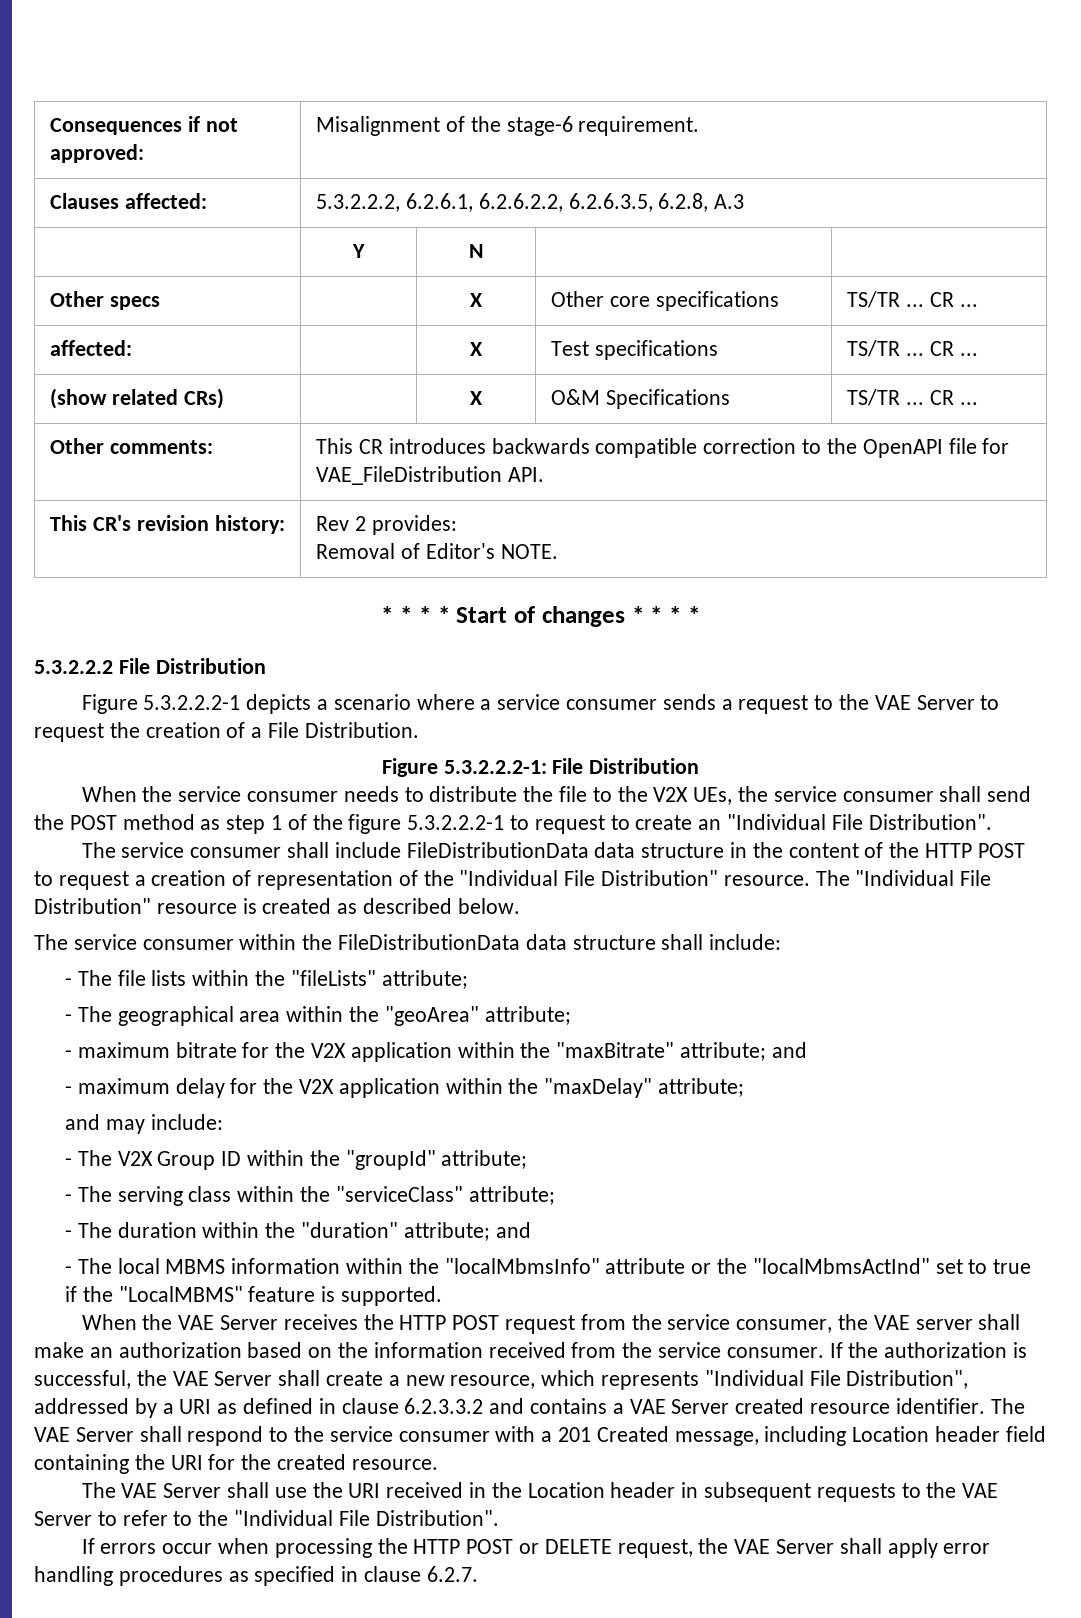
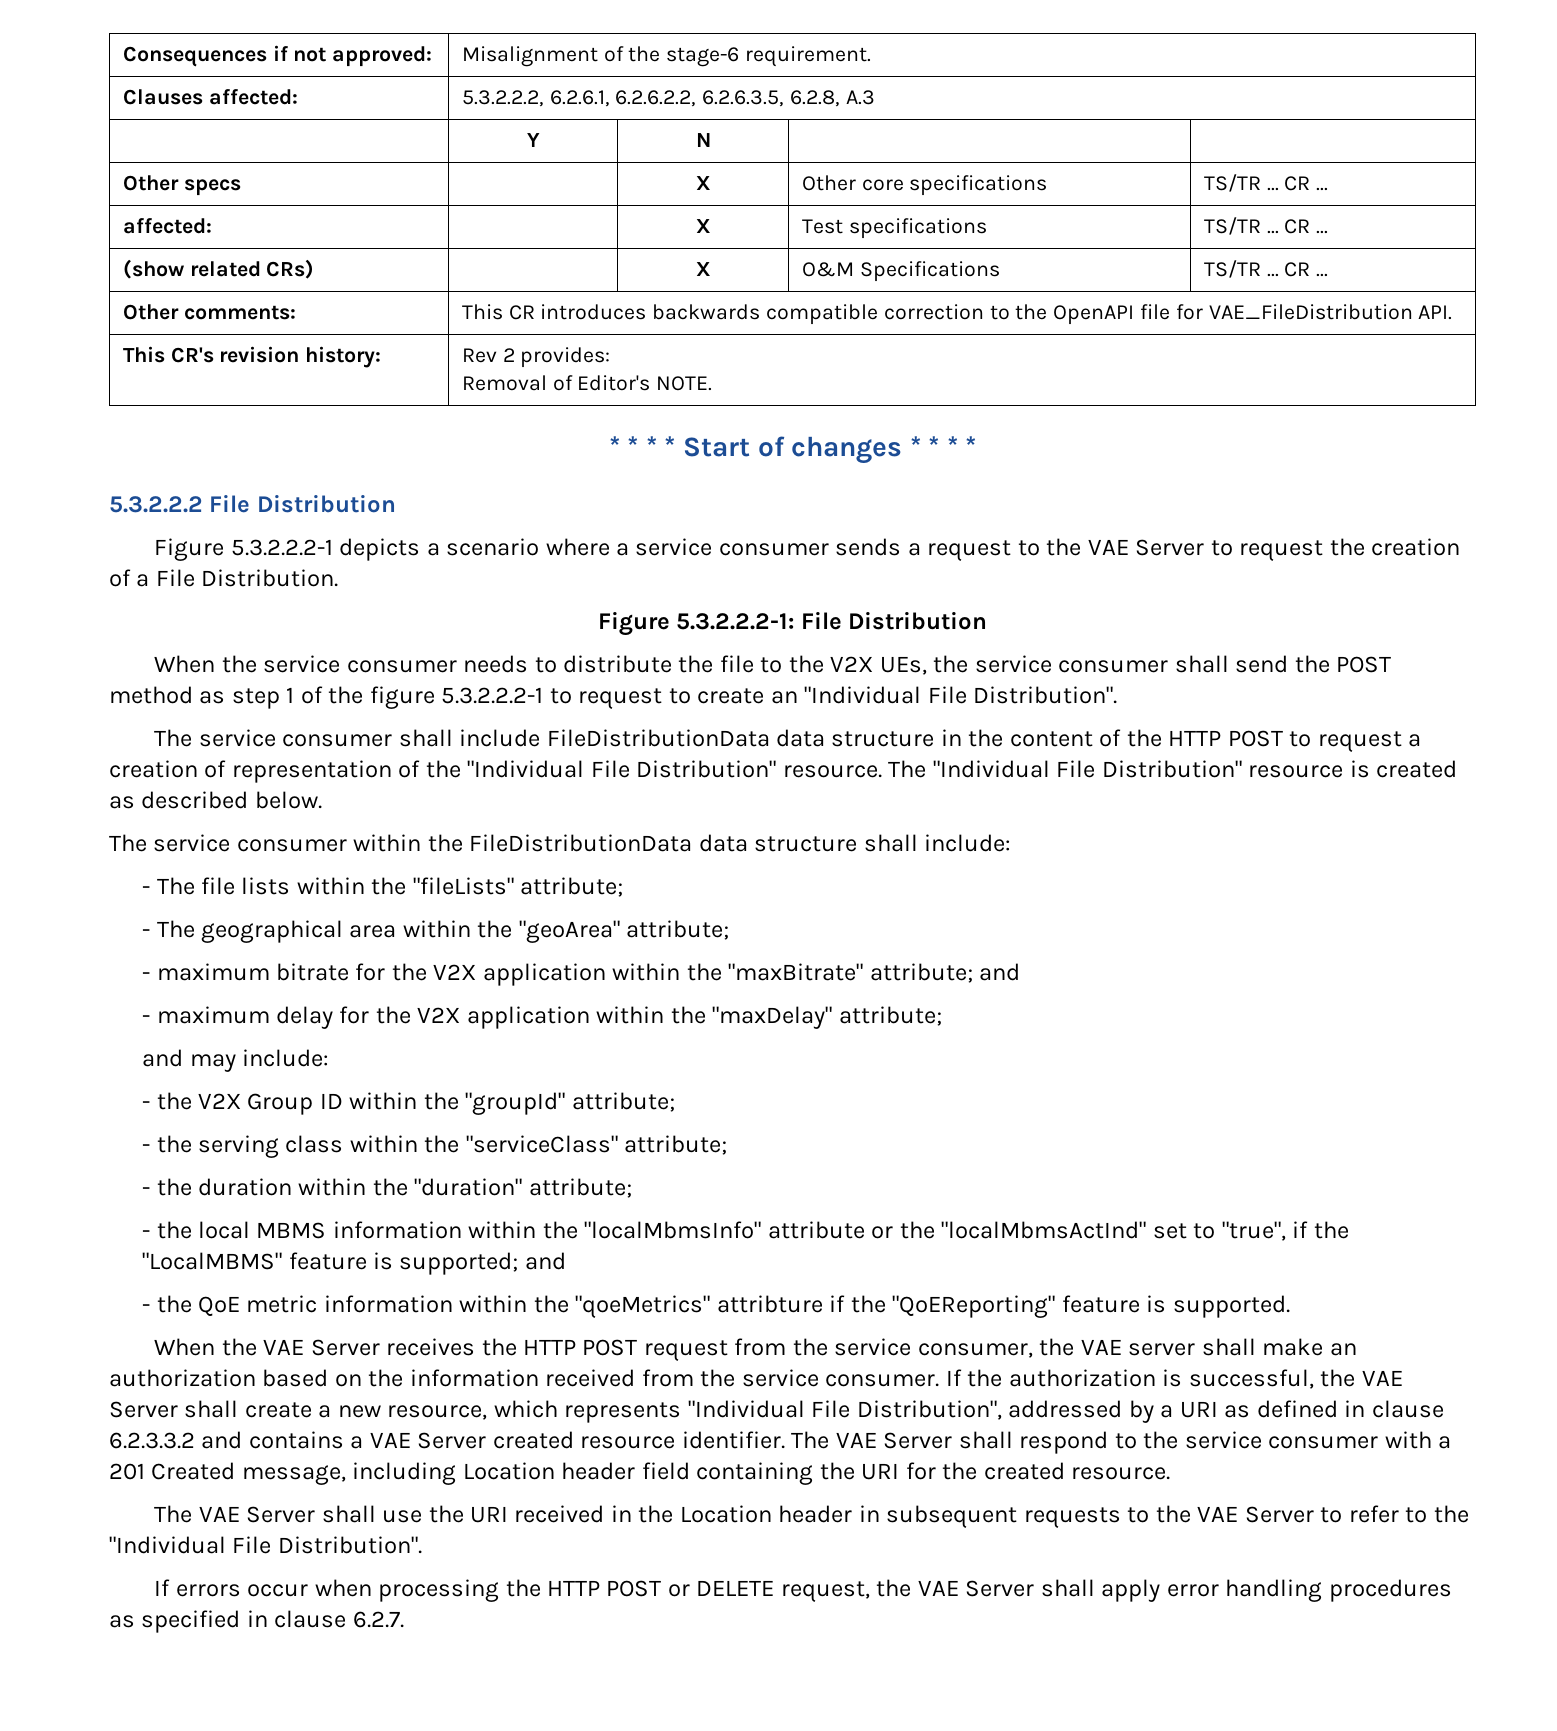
- - The V2X Group ID within the "groupId" attribute;
+ - the V2X Group ID within the "groupId" attribute;
- - The serving class within the "serviceClass" attribute;
+ - the serving class within the "serviceClass" attribute;
- - The duration within the "duration" attribute; and
- - The local MBMS information within the "localMbmsInfo" attribute or the "localMbmsActInd" set to true if the "LocalMBMS" feature is supported.
+ - the duration within the "duration" attribute;
+ - the local MBMS information within the "localMbmsInfo" attribute or the "localMbmsActInd" set to "true", if the "LocalMBMS" feature is supported; and
+ - the QoE metric information within the "qoeMetrics" attribture if the "QoEReporting" feature is supported.

